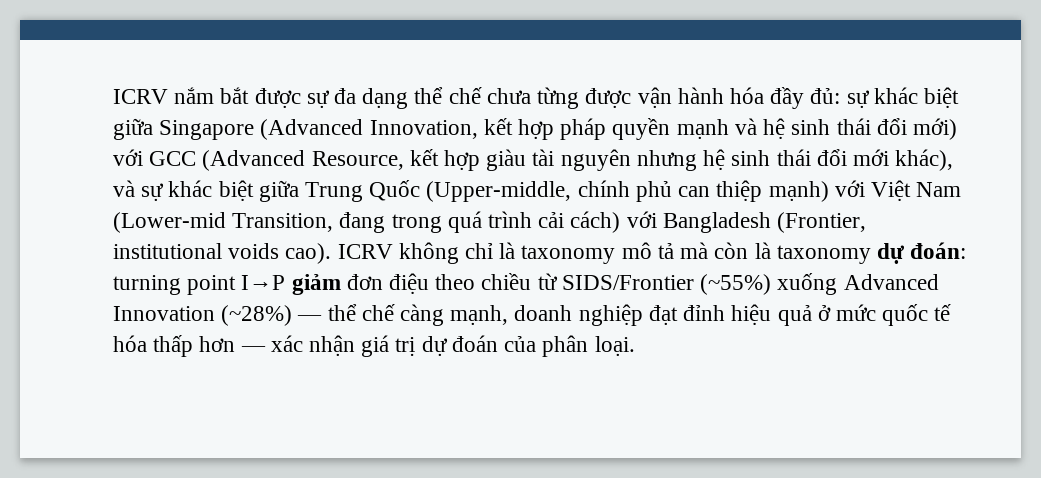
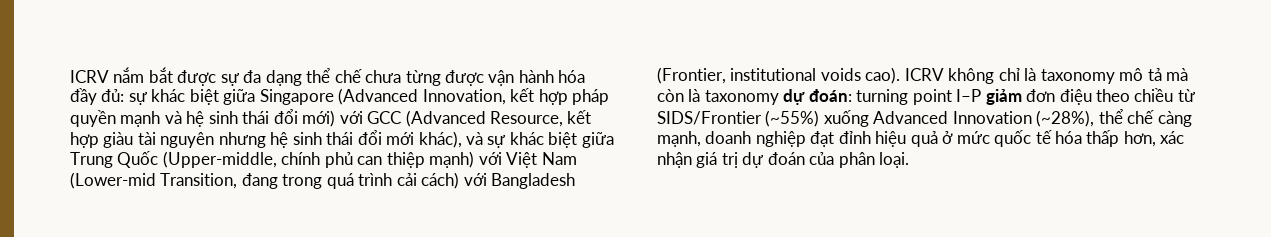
- ICRV không chỉ là taxonomy mô tả mà còn là taxonomy dự đoán: turning point I→P giảm đơn điệu theo chiều từ SIDS/Frontier (~55%) xuống Advanced Innovation (~28%) — thể chế càng mạnh, doanh nghiệp đạt đỉnh hiệu quả ở mức quốc tế hóa thấp hơn — xác nhận giá trị dự đoán của phân loại.
+ ICRV không chỉ là taxonomy mô tả mà còn là taxonomy dự đoán: turning point I–P giảm đơn điệu theo chiều từ SIDS/Frontier (~55%) xuống Advanced Innovation (~28%), thể chế càng mạnh, doanh nghiệp đạt đỉnh hiệu quả ở mức quốc tế hóa thấp hơn, xác nhận giá trị dự đoán của phân loại.

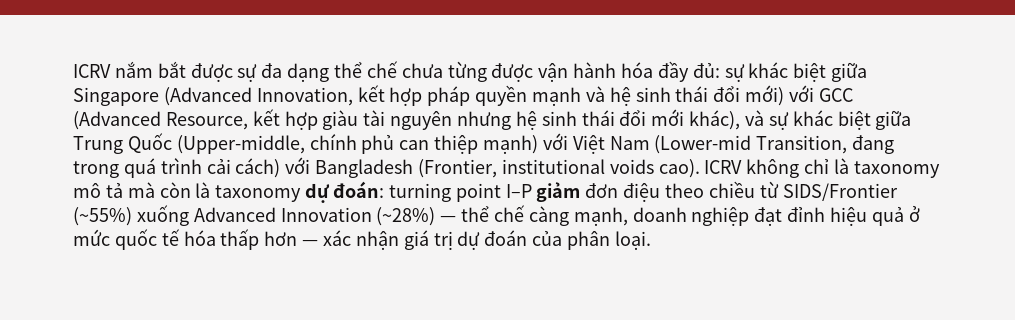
- ICRV không chỉ là taxonomy mô tả mà còn là taxonomy dự đoán: turning point I–P giảm đơn điệu theo chiều từ SIDS/Frontier (~55%) xuống Advanced Innovation (~28%), thể chế càng mạnh, doanh nghiệp đạt đỉnh hiệu quả ở mức quốc tế hóa thấp hơn, xác nhận giá trị dự đoán của phân loại.
+ ICRV không chỉ là taxonomy mô tả mà còn là taxonomy dự đoán: turning point I–P giảm đơn điệu theo chiều từ SIDS/Frontier (~55%) xuống Advanced Innovation (~28%) — thể chế càng mạnh, doanh nghiệp đạt đỉnh hiệu quả ở mức quốc tế hóa thấp hơn — xác nhận giá trị dự đoán của phân loại.

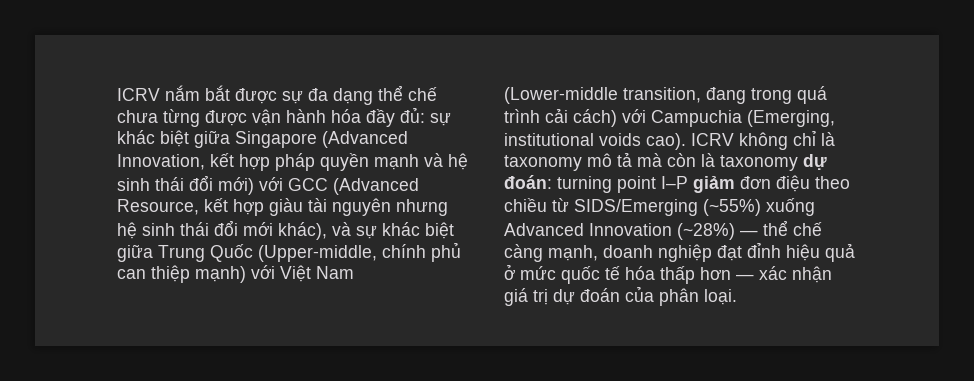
- sự khác biệt giữa Singapore (Advanced Innovation, kết hợp pháp quyền mạnh và hệ sinh thái đổi mới) với GCC (Advanced Resource, kết hợp giàu tài nguyên nhưng hệ sinh thái đổi mới khác), và sự khác biệt giữa Trung Quốc (Upper-middle, chính phủ can thiệp mạnh) với Việt Nam (Lower-mid Transition, đang trong quá trình cải cách) với Bangladesh (Frontier, institutional voids cao).
+ sự khác biệt giữa Singapore (Advanced Innovation, kết hợp pháp quyền mạnh và hệ sinh thái đổi mới) với GCC (Advanced Resource, kết hợp giàu tài nguyên nhưng hệ sinh thái đổi mới khác), và sự khác biệt giữa Trung Quốc (Upper-middle, chính phủ can thiệp mạnh) với Việt Nam (Lower-middle transition, đang trong quá trình cải cách) với Campuchia (Emerging, institutional voids cao).
- ICRV không chỉ là taxonomy mô tả mà còn là taxonomy dự đoán: turning point I–P giảm đơn điệu theo chiều từ SIDS/Frontier (~55%) xuống Advanced Innovation (~28%) — thể chế càng mạnh, doanh nghiệp đạt đỉnh hiệu quả ở mức quốc tế hóa thấp hơn — xác nhận giá trị dự đoán của phân loại.
+ ICRV không chỉ là taxonomy mô tả mà còn là taxonomy dự đoán: turning point I–P giảm đơn điệu theo chiều từ SIDS/Emerging (~55%) xuống Advanced Innovation (~28%) — thể chế càng mạnh, doanh nghiệp đạt đỉnh hiệu quả ở mức quốc tế hóa thấp hơn — xác nhận giá trị dự đoán của phân loại.

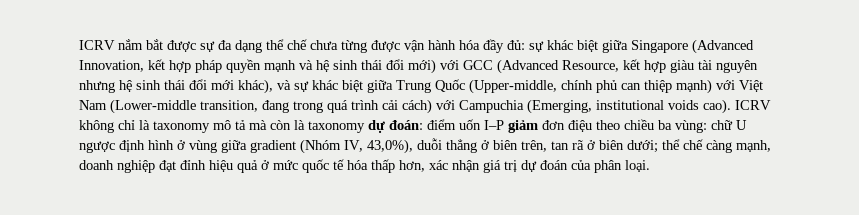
- ICRV không chỉ là taxonomy mô tả mà còn là taxonomy dự đoán: turning point I–P giảm đơn điệu theo chiều từ SIDS/Emerging (~55%) xuống Advanced Innovation (~28%) — thể chế càng mạnh, doanh nghiệp đạt đỉnh hiệu quả ở mức quốc tế hóa thấp hơn — xác nhận giá trị dự đoán của phân loại.
+ ICRV không chỉ là taxonomy mô tả mà còn là taxonomy dự đoán: điểm uốn I–P giảm đơn điệu theo chiều ba vùng: chữ U ngược định hình ở vùng giữa gradient (Nhóm IV, 43,0%), duỗi thẳng ở biên trên, tan rã ở biên dưới; thể chế càng mạnh, doanh nghiệp đạt đỉnh hiệu quả ở mức quốc tế hóa thấp hơn, xác nhận giá trị dự đoán của phân loại.

